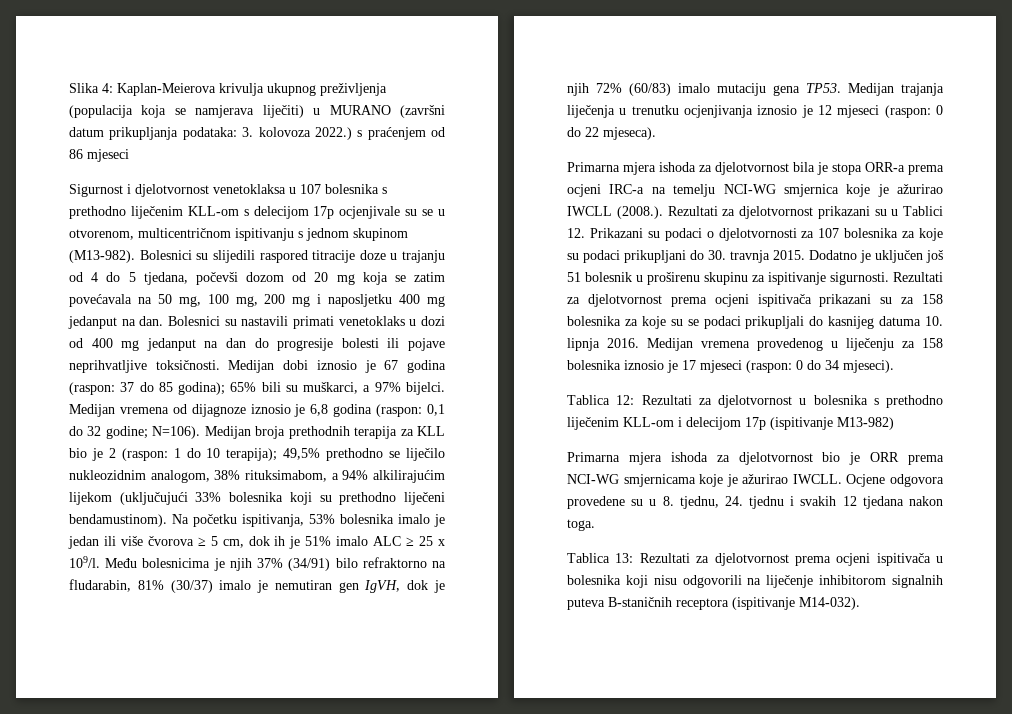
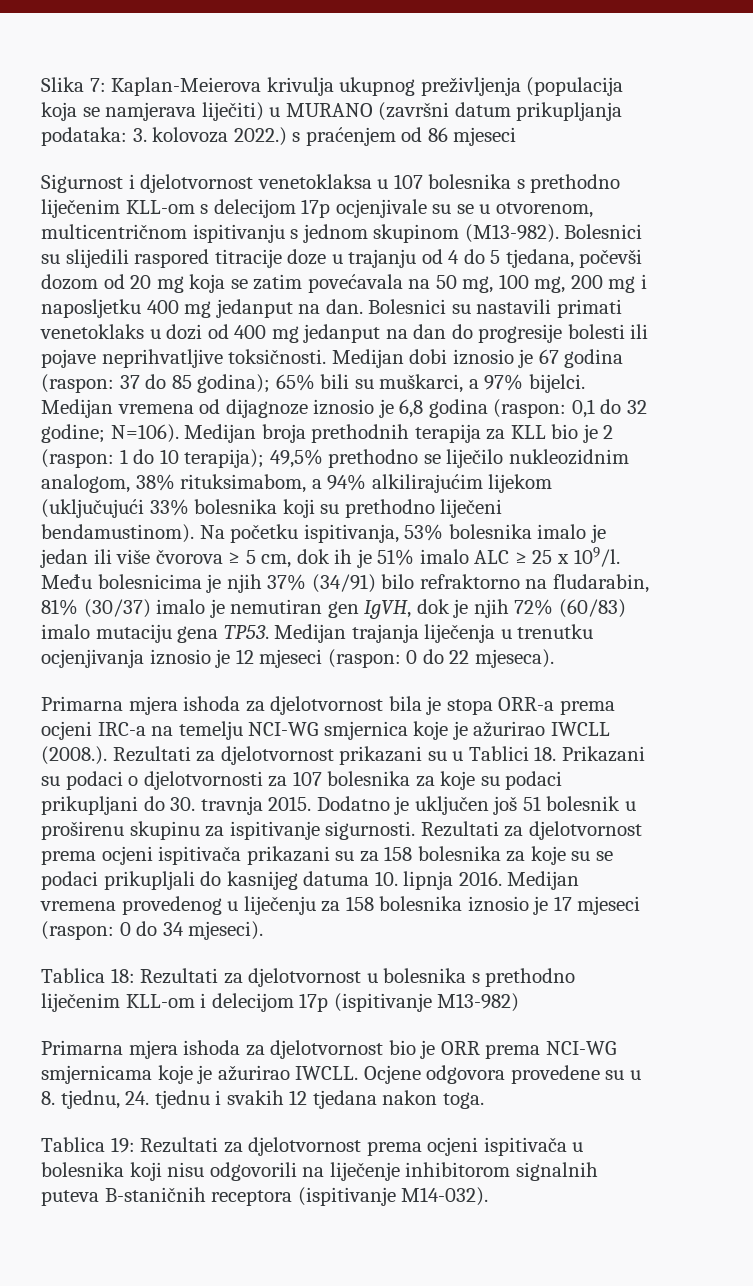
- Slika 4: Kaplan-Meierova krivulja ukupnog preživljenja (populacija koja se namjerava liječiti) u MURANO (završni datum prikupljanja podataka: 3. kolovoza 2022.) s praćenjem od 86 mjeseci
+ Slika 7: Kaplan-Meierova krivulja ukupnog preživljenja (populacija koja se namjerava liječiti) u MURANO (završni datum prikupljanja podataka: 3. kolovoza 2022.) s praćenjem od 86 mjeseci
- Primarna mjera ishoda za djelotvornost bila je stopa ORR-a prema ocjeni IRC-a na temelju NCI-WG smjernica koje je ažurirao IWCLL (2008.). Rezultati za djelotvornost prikazani su u Tablici 12. Prikazani su podaci o djelotvornosti za 107 bolesnika za koje su podaci prikupljani do 30. travnja 2015.
+ Primarna mjera ishoda za djelotvornost bila je stopa ORR-a prema ocjeni IRC-a na temelju NCI-WG smjernica koje je ažurirao IWCLL (2008.). Rezultati za djelotvornost prikazani su u Tablici 18. Prikazani su podaci o djelotvornosti za 107 bolesnika za koje su podaci prikupljani do 30. travnja 2015.
- Tablica 12: Rezultati za djelotvornost u bolesnika s prethodno liječenim KLL-om i delecijom 17p (ispitivanje M13-982)
+ Tablica 18: Rezultati za djelotvornost u bolesnika s prethodno liječenim KLL-om i delecijom 17p (ispitivanje M13-982)
- Tablica 13: Rezultati za djelotvornost prema ocjeni ispitivača u bolesnika koji nisu odgovorili na liječenje inhibitorom signalnih puteva B-staničnih receptora (ispitivanje M14-032).
+ Tablica 19: Rezultati za djelotvornost prema ocjeni ispitivača u bolesnika koji nisu odgovorili na liječenje inhibitorom signalnih puteva B-staničnih receptora (ispitivanje M14-032).

